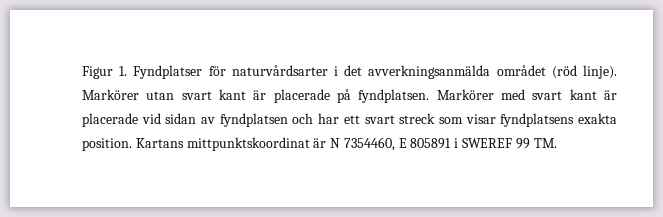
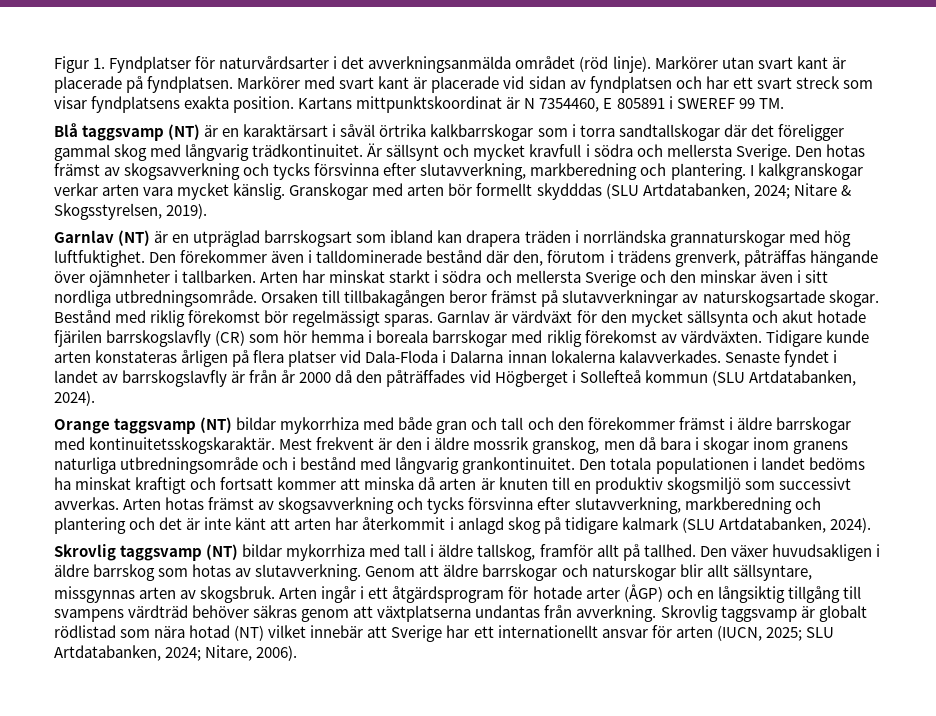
+ Blå taggsvamp (NT) är en karaktärsart i såväl örtrika kalkbarrskogar som i torra sandtallskogar där det föreligger gammal skog med långvarig trädkontinuitet. Är sällsynt och mycket kravfull i södra och mellersta Sverige. Den hotas främst av skogsavverkning och tycks försvinna efter slutavverkning, markberedning och plantering. I kalkgranskogar verkar arten vara mycket känslig. Granskogar med arten bör formellt skydddas (SLU Artdatabanken, 2024; Nitare & Skogsstyrelsen, 2019).
+ Garnlav (NT) är en utpräglad barrskogsart som ibland kan drapera träden i norrländska grannaturskogar med hög luftfuktighet. Den förekommer även i talldominerade bestånd där den, förutom i trädens grenverk, påträffas hängande över ojämnheter i tallbarken. Arten har minskat starkt i södra och mellersta Sverige och den minskar även i sitt nordliga utbredningsområde. Orsaken till tillbakagången beror främst på slutavverkningar av naturskogsartade skogar. Bestånd med riklig förekomst bör regelmässigt sparas. Garnlav är värdväxt för den mycket sällsynta och akut hotade fjärilen barrskogslavfly (CR) som hör hemma i boreala barrskogar med riklig förekomst av värdväxten. Tidigare kunde arten konstateras årligen på flera platser vid Dala-Floda i Dalarna innan lokalerna kalavverkades. Senaste fyndet i landet av barrskogslavfly är från år 2000 då den påträffades vid Högberget i Sollefteå kommun (SLU Artdatabanken, 2024).
+ Orange taggsvamp (NT) bildar mykorrhiza med både gran och tall och den förekommer främst i äldre barrskogar med kontinuitetsskogskaraktär. Mest frekvent är den i äldre mossrik granskog, men då bara i skogar inom granens naturliga utbredningsområde och i bestånd med långvarig grankontinuitet. Den totala populationen i landet bedöms ha minskat kraftigt och fortsatt kommer att minska då arten är knuten till en produktiv skogsmiljö som successivt avverkas. Arten hotas främst av skogsavverkning och tycks försvinna efter slutavverkning, markberedning och plantering och det är inte känt att arten har återkommit i anlagd skog på tidigare kalmark (SLU Artdatabanken, 2024).
+ Skrovlig taggsvamp (NT) bildar mykorrhiza med tall i äldre tallskog, framför allt på tallhed. Den växer huvudsakligen i äldre barrskog som hotas av slutavverkning. Genom att äldre barrskogar och naturskogar blir allt sällsyntare, missgynnas arten av skogsbruk. Arten ingår i ett åtgärdsprogram för hotade arter (ÅGP) och en långsiktig tillgång till svampens värdträd behöver säkras genom att växtplatserna undantas från avverkning. Skrovlig taggsvamp är globalt rödlistad som nära hotad (NT) vilket innebär att Sverige har ett internationellt ansvar för arten (IUCN, 2025; SLU Artdatabanken, 2024; Nitare, 2006).

